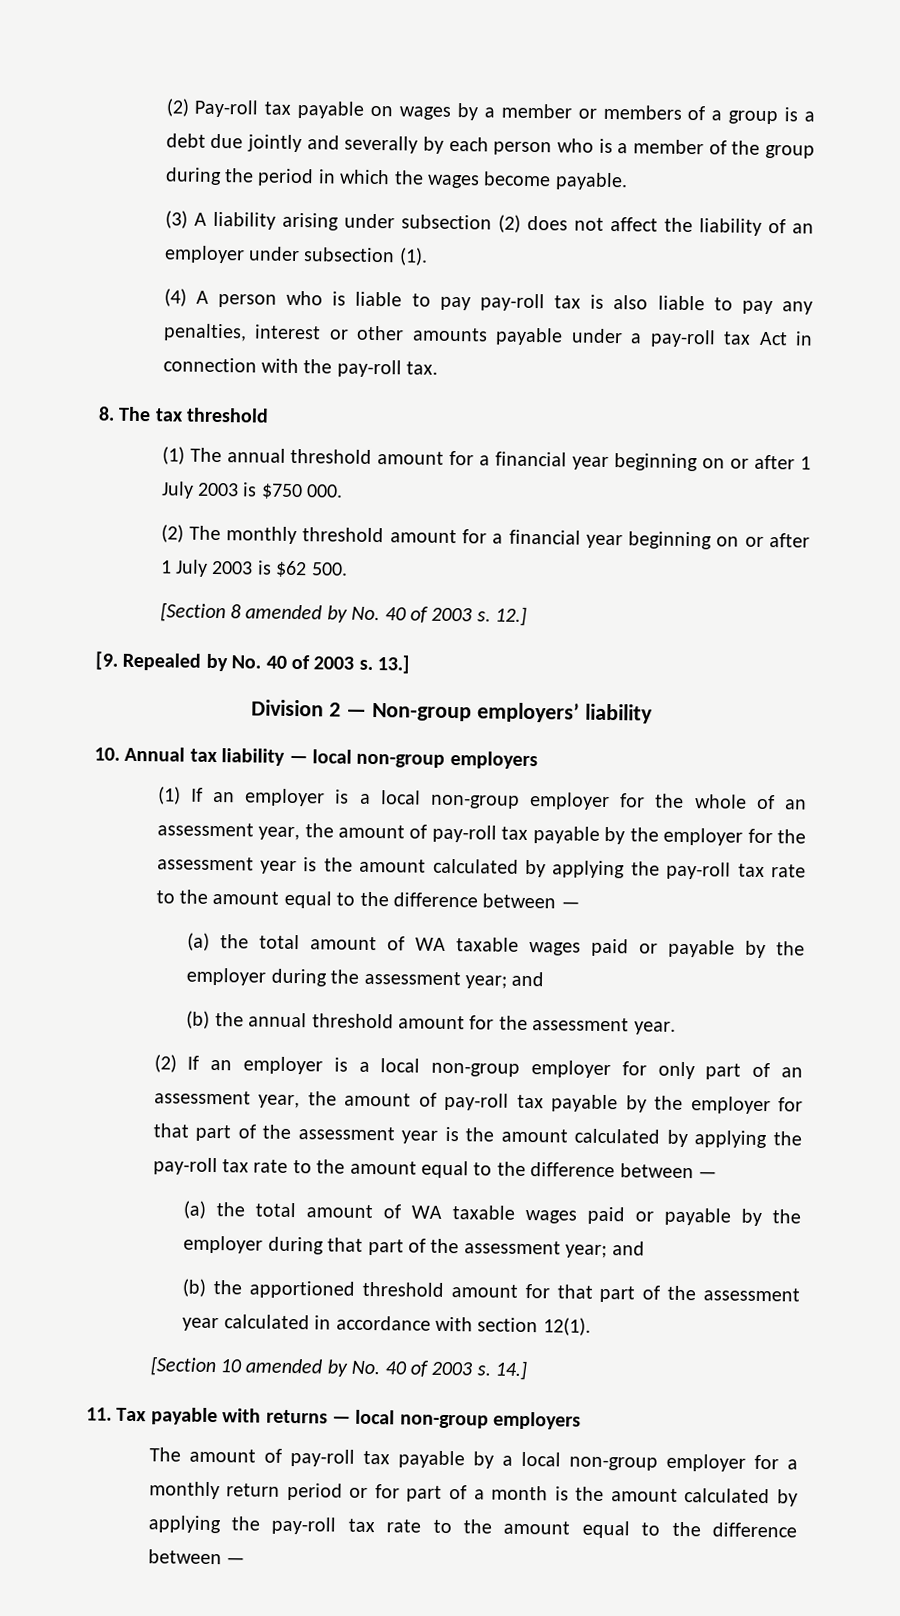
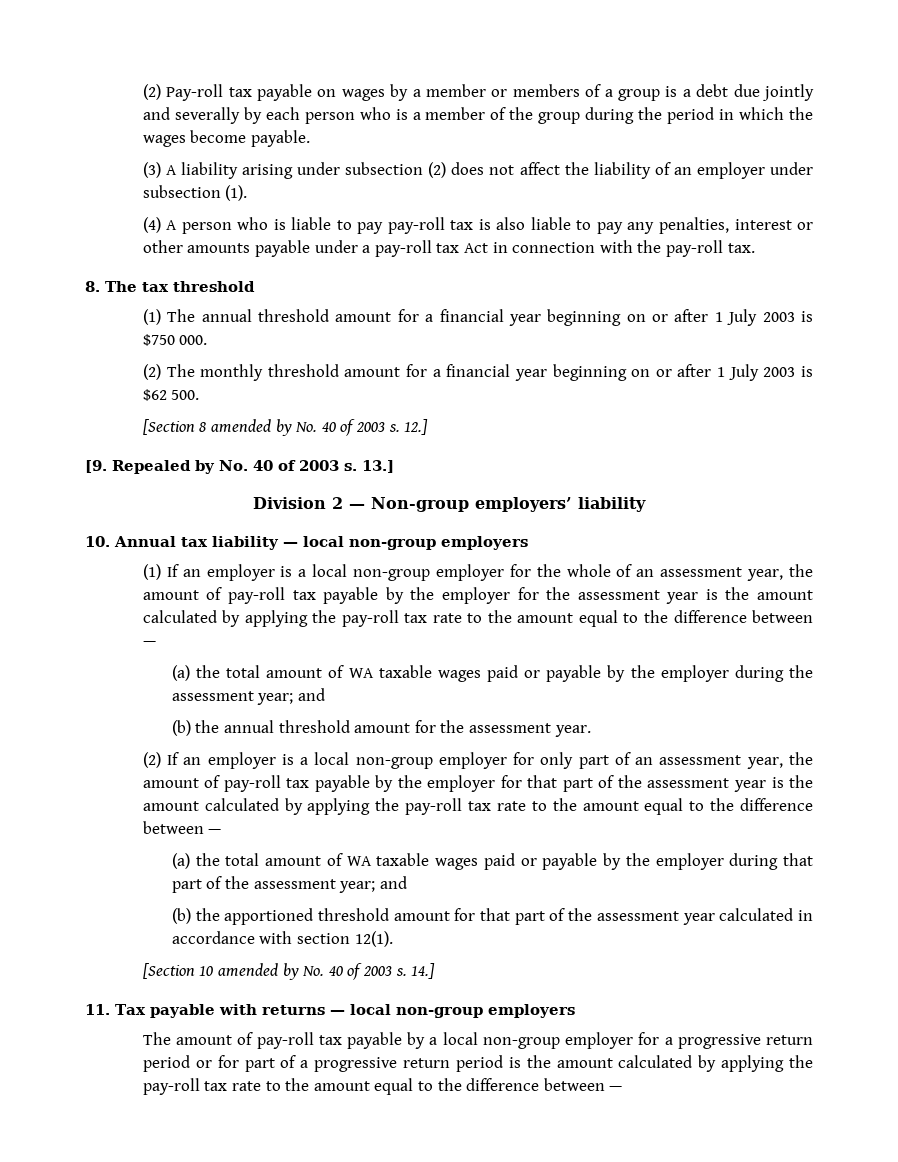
- The amount of pay-roll tax payable by a local non-group employer for a monthly return period or for part of a month is the amount calculated by applying the pay-roll tax rate to the amount equal to the difference between —
+ The amount of pay-roll tax payable by a local non-group employer for a progressive return period or for part of a progressive return period is the amount calculated by applying the pay-roll tax rate to the amount equal to the difference between —

